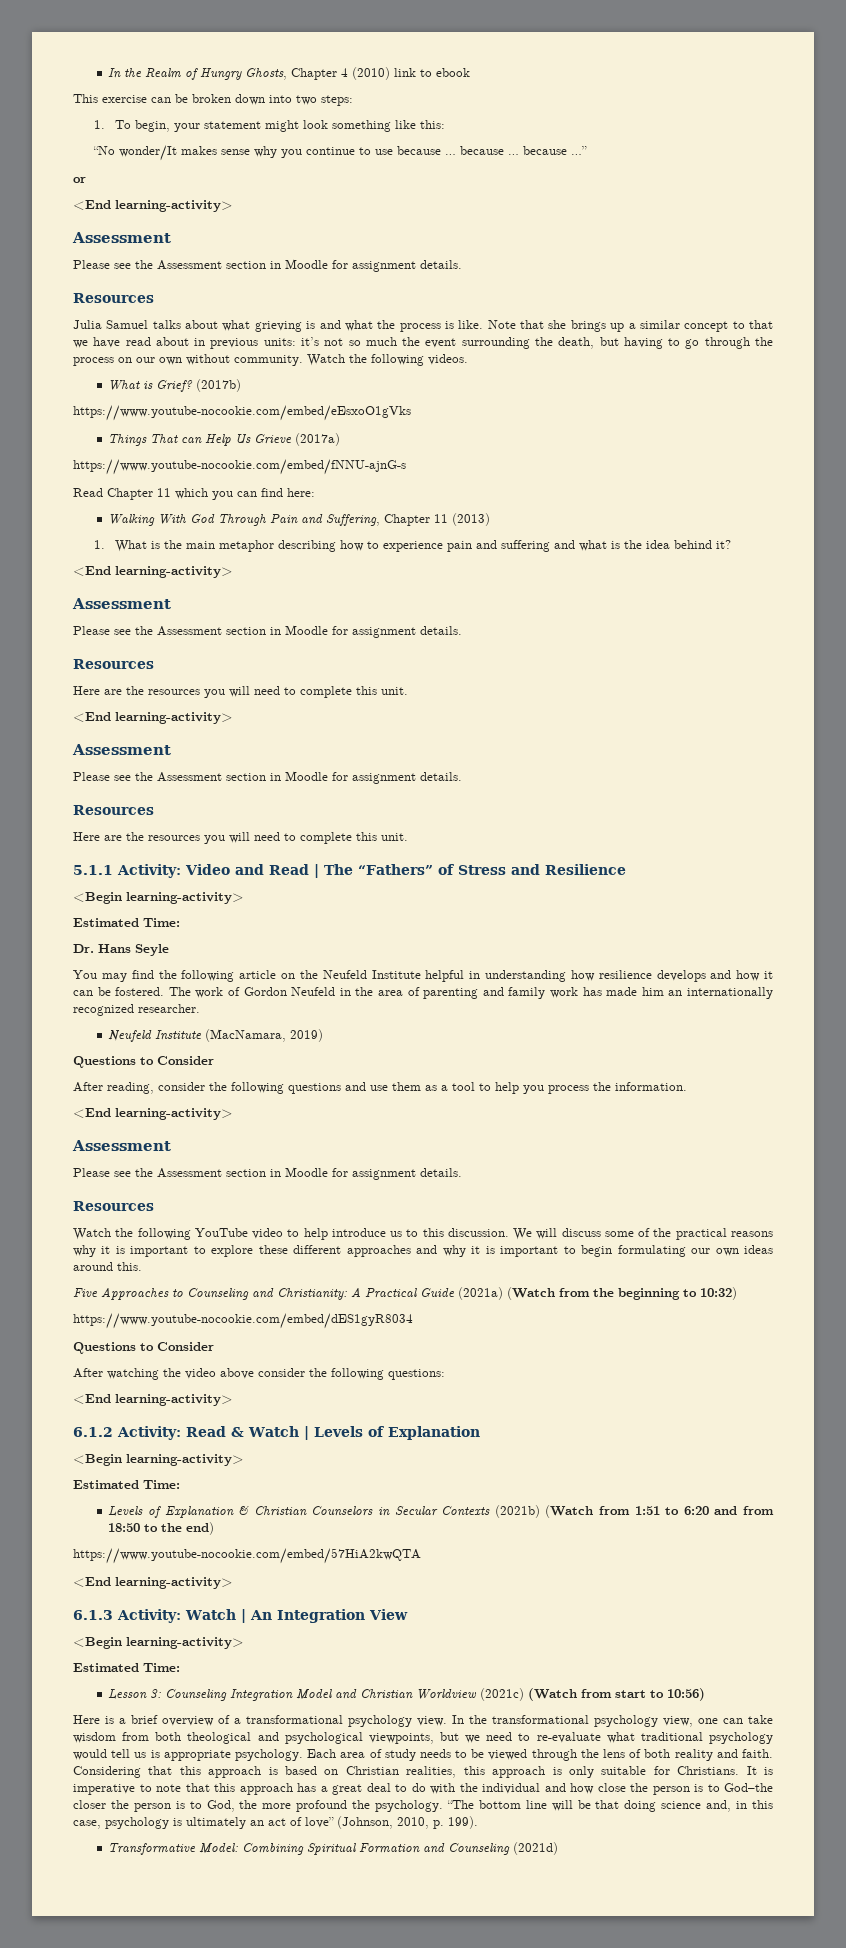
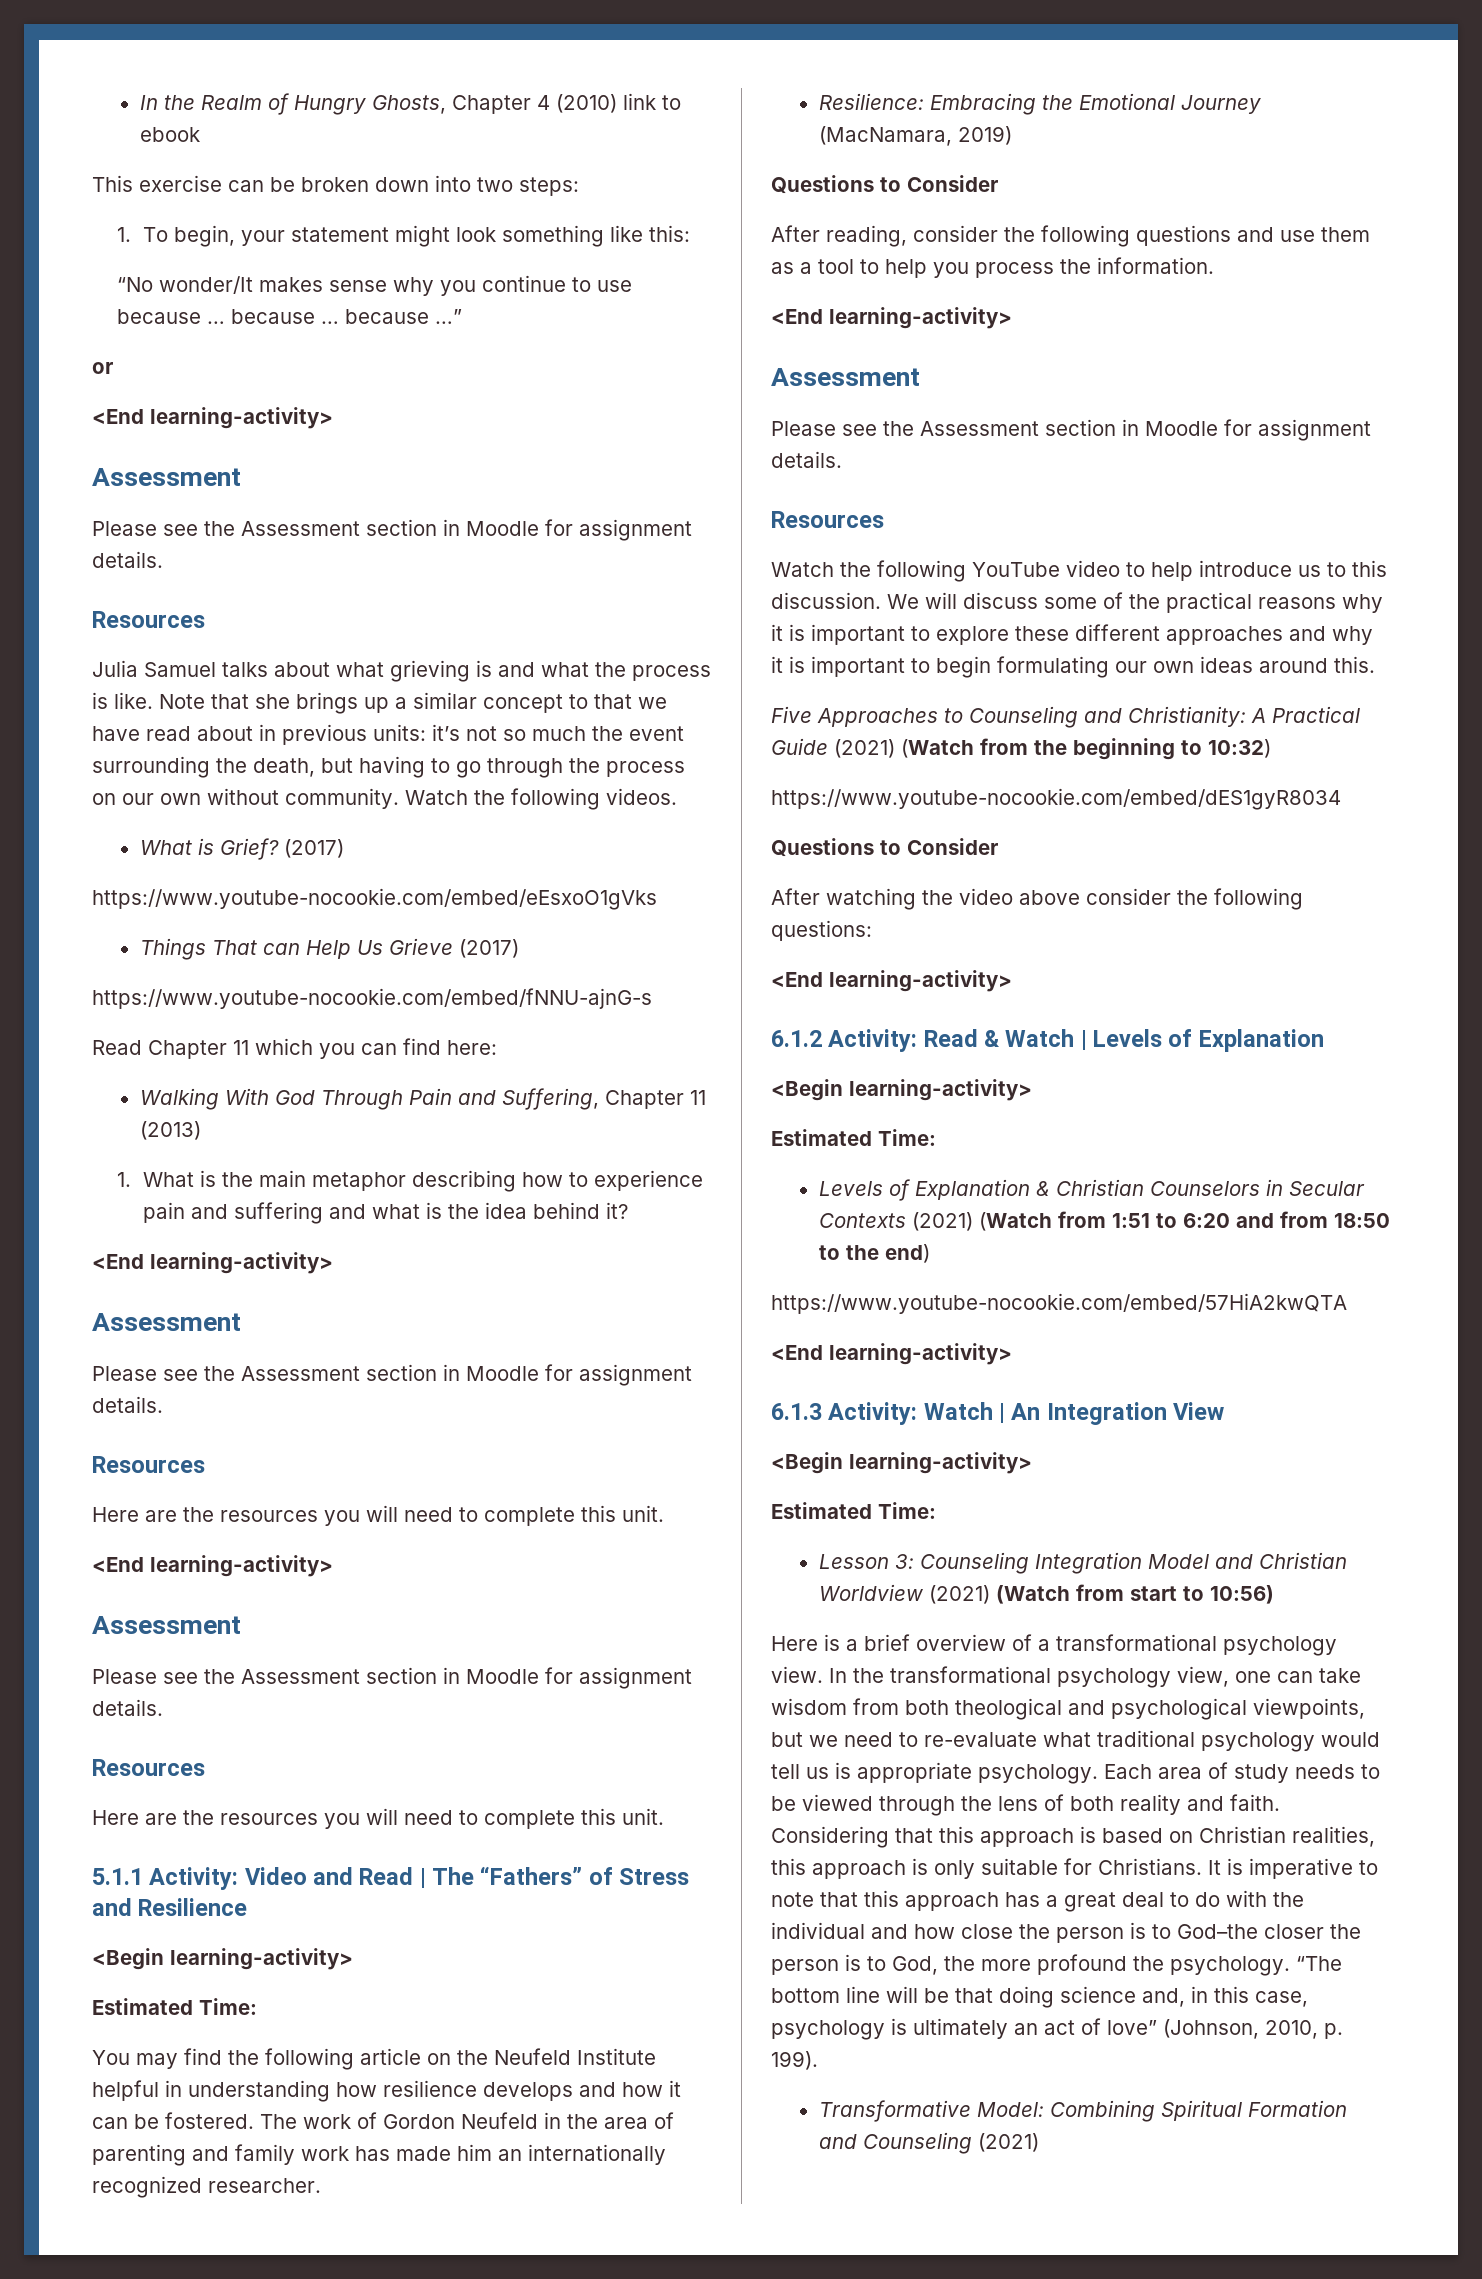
- What is Grief? (2017b)
+ What is Grief? (2017)
- Things That can Help Us Grieve (2017a)
+ Things That can Help Us Grieve (2017)
- Dr. Hans Seyle
- Neufeld Institute (MacNamara, 2019)
+ Resilience: Embracing the Emotional Journey (MacNamara, 2019)
- Five Approaches to Counseling and Christianity: A Practical Guide (2021a) (Watch from the beginning to 10:32)
+ Five Approaches to Counseling and Christianity: A Practical Guide (2021) (Watch from the beginning to 10:32)
- Levels of Explanation & Christian Counselors in Secular Contexts (2021b) (Watch from 1:51 to 6:20 and from 18:50 to the end)
+ Levels of Explanation & Christian Counselors in Secular Contexts (2021) (Watch from 1:51 to 6:20 and from 18:50 to the end)
- Lesson 3: Counseling Integration Model and Christian Worldview (2021c) (Watch from start to 10:56)
+ Lesson 3: Counseling Integration Model and Christian Worldview (2021) (Watch from start to 10:56)
- Transformative Model: Combining Spiritual Formation and Counseling (2021d)
+ Transformative Model: Combining Spiritual Formation and Counseling (2021)

